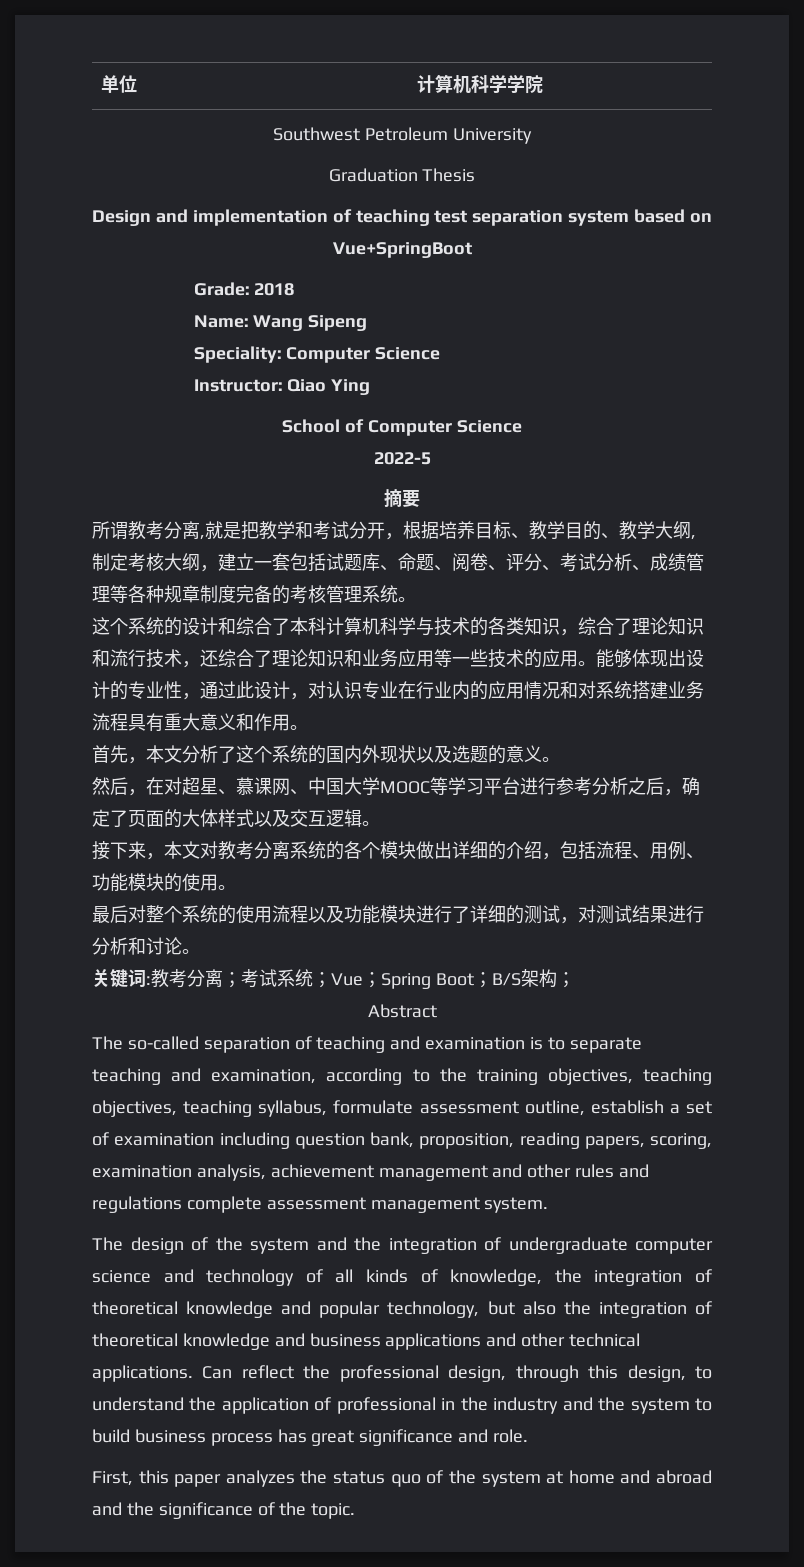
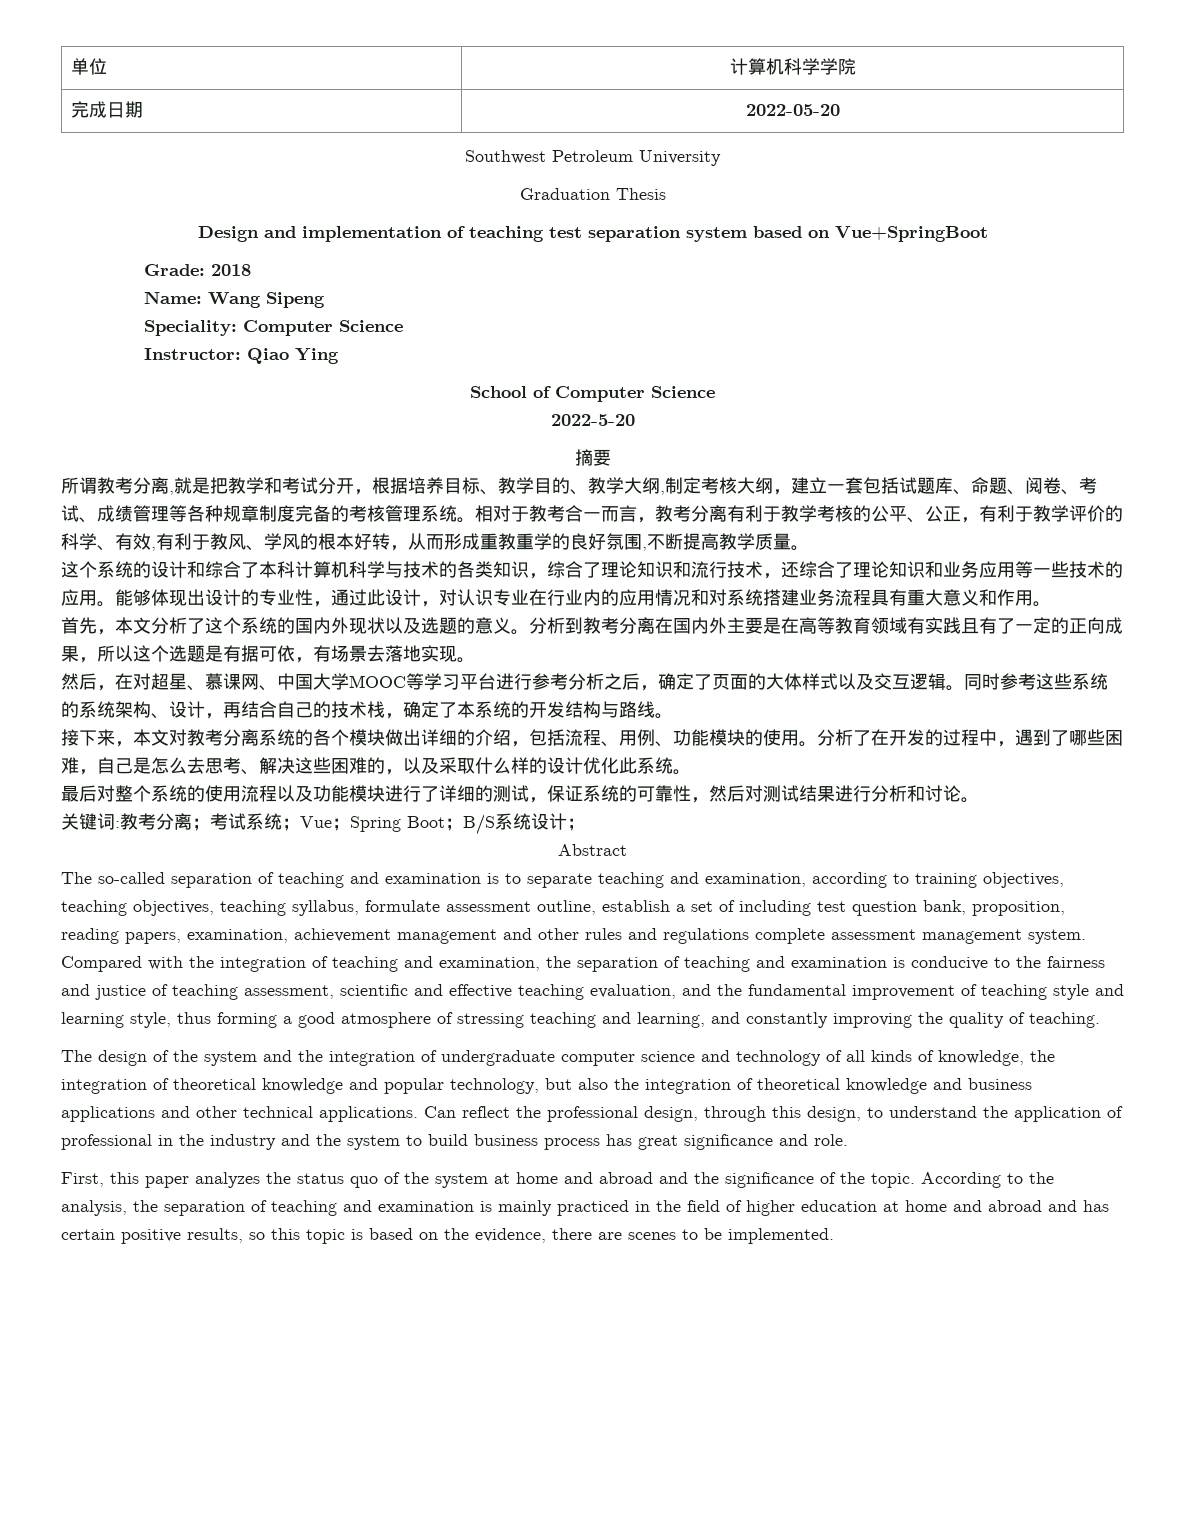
+ 完成日期 | 2022-05-20
- 2022-5
+ 2022-5-20
- 所谓教考分离,就是把教学和考试分开，根据培养目标、教学目的、教学大纲,制定考核大纲，建立一套包括试题库、命题、阅卷、评分、考试分析、成绩管理等各种规章制度完备的考核管理系统。
+ 所谓教考分离,就是把教学和考试分开，根据培养目标、教学目的、教学大纲,制定考核大纲，建立一套包括试题库、命题、阅卷、考试、成绩管理等各种规章制度完备的考核管理系统。相对于教考合一而言，教考分离有利于教学考核的公平、公正，有利于教学评价的科学、有效,有利于教风、学风的根本好转，从而形成重教重学的良好氛围,不断提高教学质量。
+ 分析到教考分离在国内外主要是在高等教育领域有实践且有了一定的正向成果，所以这个选题是有据可依，有场景去落地实现。
+ 同时参考这些系统的系统架构、设计，再结合自己的技术栈，确定了本系统的开发结构与路线。
+ 分析了在开发的过程中，遇到了哪些困难，自己是怎么去思考、解决这些困难的，以及采取什么样的设计优化此系统。
- 最后对整个系统的使用流程以及功能模块进行了详细的测试，对测试结果进行分析和讨论。
+ 最后对整个系统的使用流程以及功能模块进行了详细的测试，保证系统的可靠性，然后对测试结果进行分析和讨论。
- 关键词:教考分离；考试系统；Vue；Spring Boot；B/S架构；
+ 关键词:教考分离；考试系统；Vue；Spring Boot；B/S系统设计；
- The so-called separation of teaching and examination is to separate teaching and examination, according to the training objectives, teaching objectives, teaching syllabus, formulate assessment outline, establish a set of examination including question bank, proposition, reading papers, scoring, examination analysis, achievement management and other rules and regulations complete assessment management system.
+ The so-called separation of teaching and examination is to separate teaching and examination, according to training objectives, teaching objectives, teaching syllabus, formulate assessment outline, establish a set of including test question bank, proposition, reading papers, examination, achievement management and other rules and regulations complete assessment management system. Compared with the integration of teaching and examination, the separation of teaching and examination is conducive to the fairness and justice of teaching assessment, scientific and effective teaching evaluation, and the fundamental improvement of teaching style and learning style, thus forming a good atmosphere of stressing teaching and learning, and constantly improving the quality of teaching.
+ According to the analysis, the separation of teaching and examination is mainly practiced in the field of higher education at home and abroad and has certain positive results, so this topic is based on the evidence, there are scenes to be implemented.

